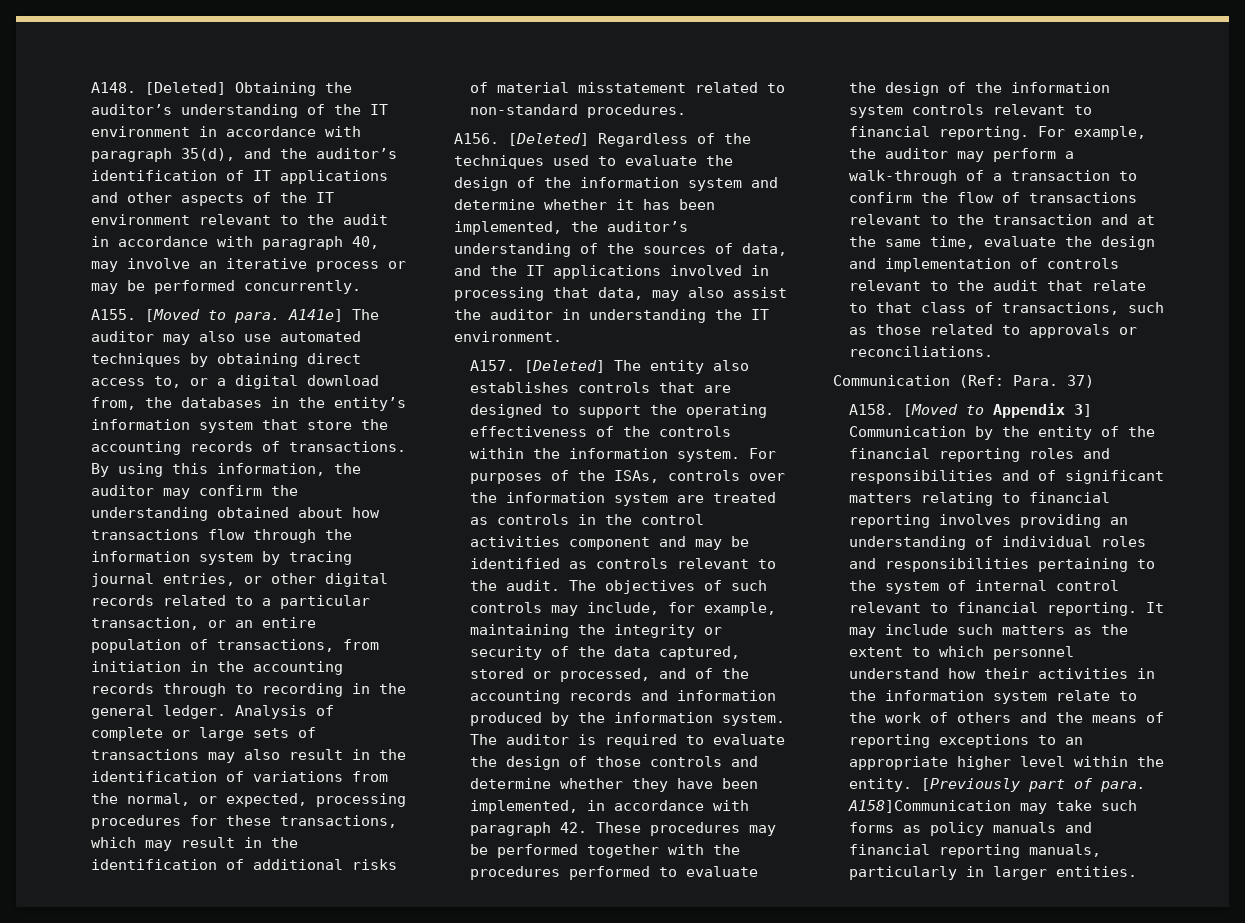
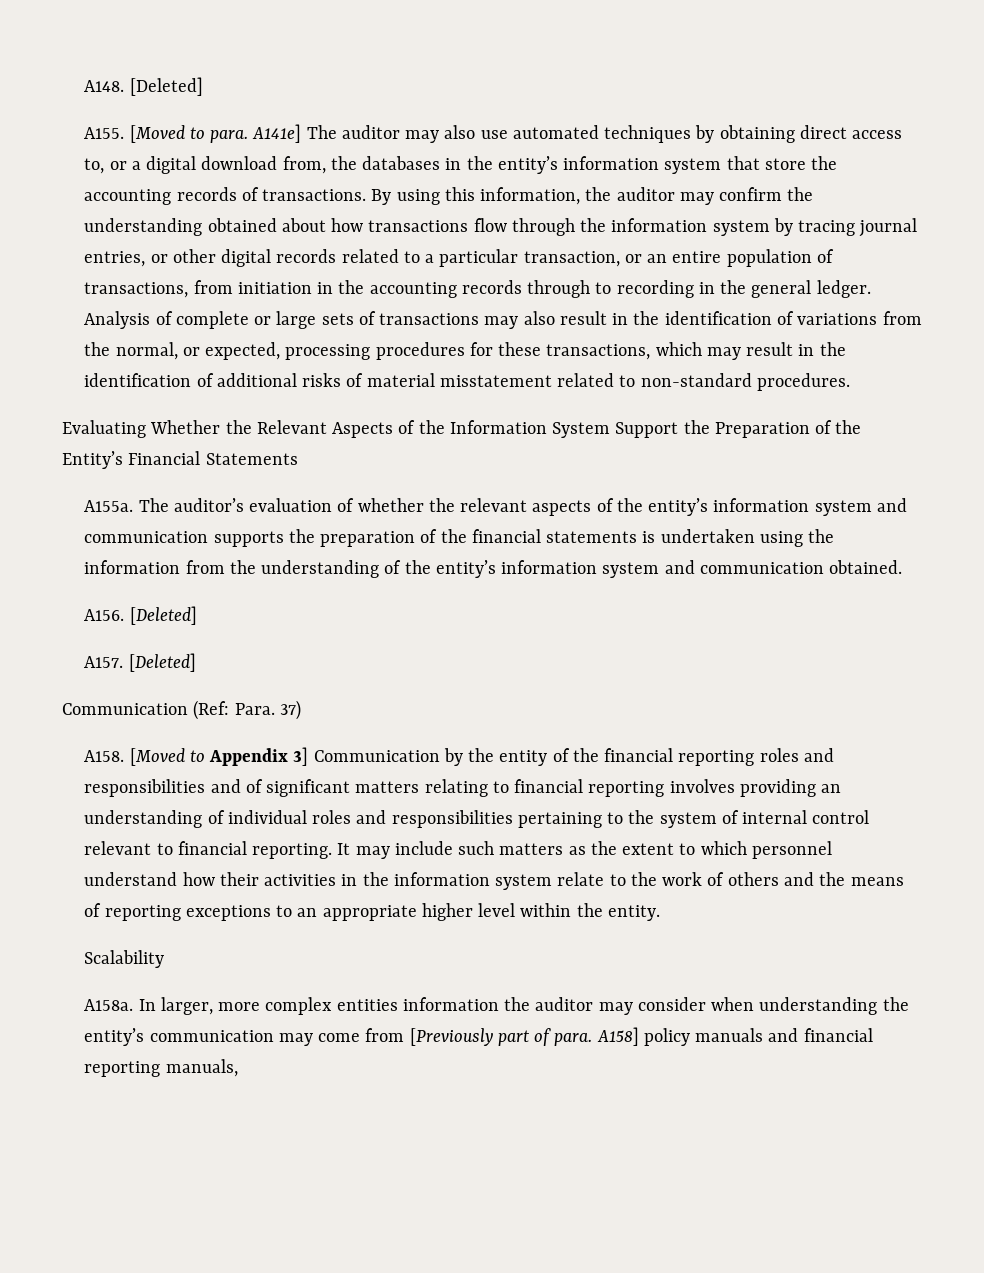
- A148. [Deleted] Obtaining the auditor’s understanding of the IT environment in accordance with paragraph 35(d), and the auditor’s identification of IT applications and other aspects of the IT environment relevant to the audit in accordance with paragraph 40, may involve an iterative process or may be performed concurrently.
+ A148. [Deleted]
- A156. [Deleted] Regardless of the techniques used to evaluate the design of the information system and determine whether it has been implemented, the auditor’s understanding of the sources of data, and the IT applications involved in processing that data, may also assist the auditor in understanding the IT environment.
- A157. [Deleted] The entity also establishes controls that are designed to support the operating effectiveness of the controls within the information system. For purposes of the ISAs, controls over the information system are treated as controls in the control activities component and may be identified as controls relevant to the audit. The objectives of such controls may include, for example, maintaining the integrity or security of the data captured, stored or processed, and of the accounting records and information produced by the information system. The auditor is required to evaluate the design of those controls and determine whether they have been implemented, in accordance with paragraph 42. These procedures may be performed together with the procedures performed to evaluate the design of the information system controls relevant to financial reporting. For example, the auditor may perform a walk-through of a transaction to confirm the flow of transactions relevant to the transaction and at the same time, evaluate the design and implementation of controls relevant to the audit that relate to that class of transactions, such as those related to approvals or reconciliations.
+ Evaluating Whether the Relevant Aspects of the Information System Support the Preparation of the Entity’s Financial Statements
+ A155a. The auditor’s evaluation of whether the relevant aspects of the entity’s information system and communication supports the preparation of the financial statements is undertaken using the information from the understanding of the entity’s information system and communication obtained.
+ A156. [Deleted]
+ A157. [Deleted]
- It may include such matters as the extent to which personnel understand how their activities in the information system relate to the work of others and the means of reporting exceptions to an appropriate higher level within the entity. [Previously part of para. A158]Communication may take such forms as policy manuals and financial reporting manuals, particularly in larger entities.
+ It may include such matters as the extent to which personnel understand how their activities in the information system relate to the work of others and the means of reporting exceptions to an appropriate higher level within the entity.
+ Scalability
+ A158a. In larger, more complex entities information the auditor may consider when understanding the entity’s communication may come from [Previously part of para. A158] policy manuals and financial reporting manuals,

